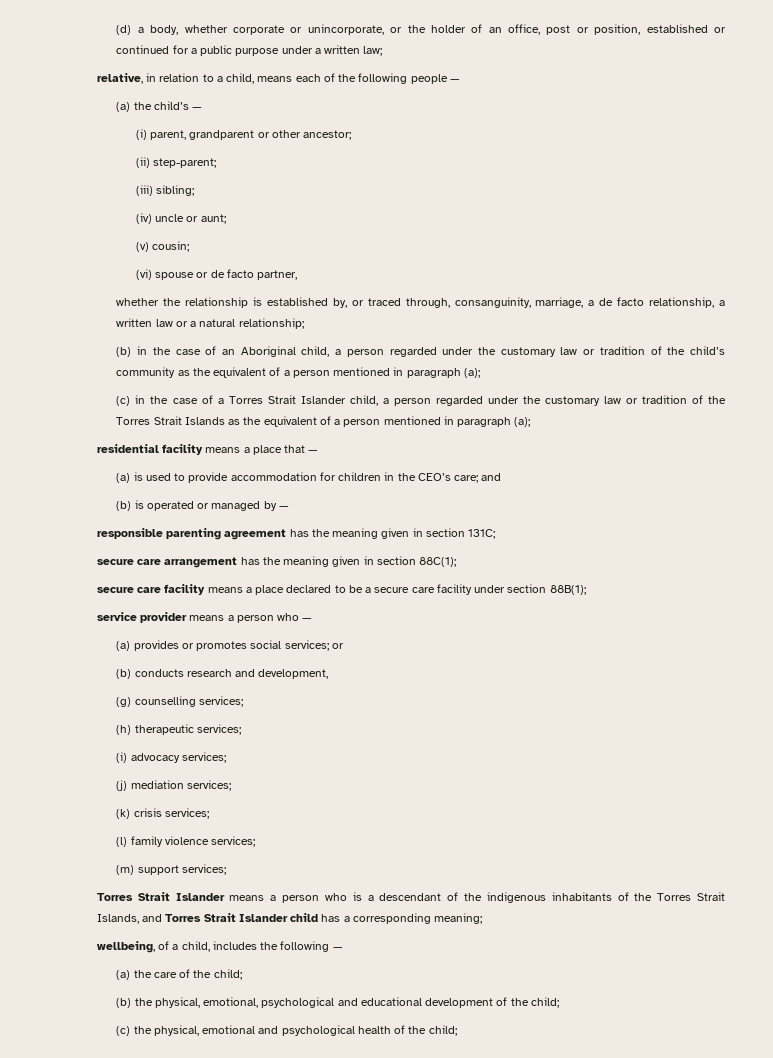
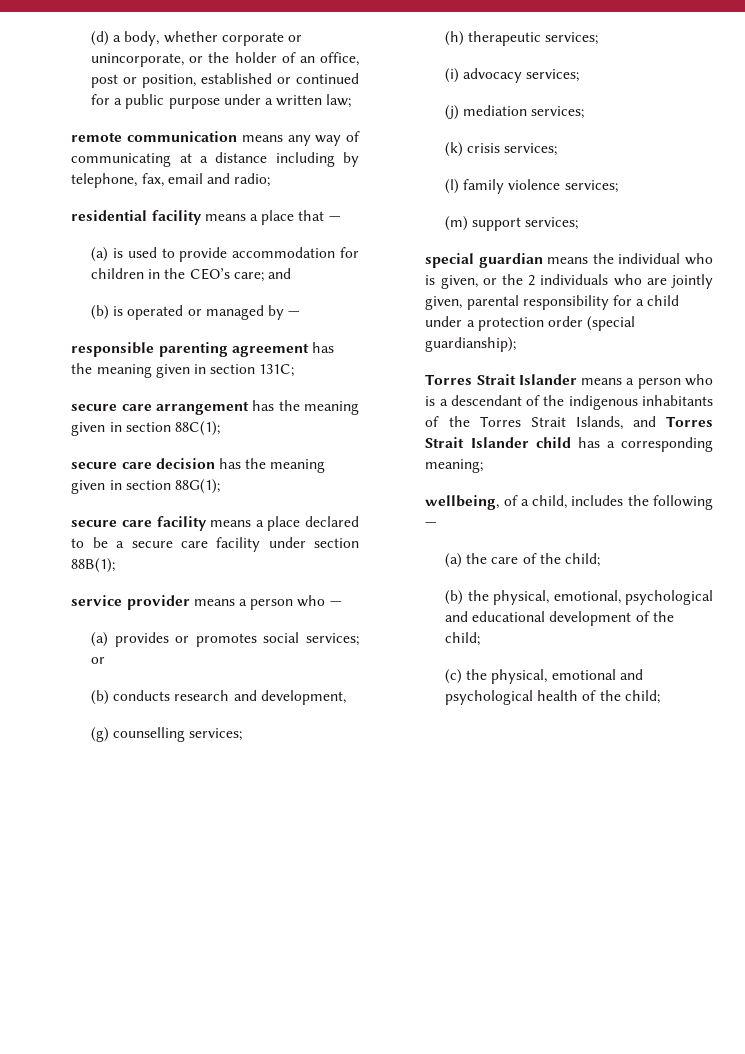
- relative, in relation to a child, means each of the following people —
- (a) the child’s —
- (i) parent, grandparent or other ancestor;
- (ii) step-parent;
- (iii) sibling;
- (iv) uncle or aunt;
- (v) cousin;
- (vi) spouse or de facto partner,
- whether the relationship is established by, or traced through, consanguinity, marriage, a de facto relationship, a written law or a natural relationship;
- (b) in the case of an Aboriginal child, a person regarded under the customary law or tradition of the child’s community as the equivalent of a person mentioned in paragraph (a);
- (c) in the case of a Torres Strait Islander child, a person regarded under the customary law or tradition of the Torres Strait Islands as the equivalent of a person mentioned in paragraph (a);
+ remote communication means any way of communicating at a distance including by telephone, fax, email and radio;
+ secure care decision has the meaning given in section 88G(1);
+ special guardian means the individual who is given, or the 2 individuals who are jointly given, parental responsibility for a child under a protection order (special guardianship);

